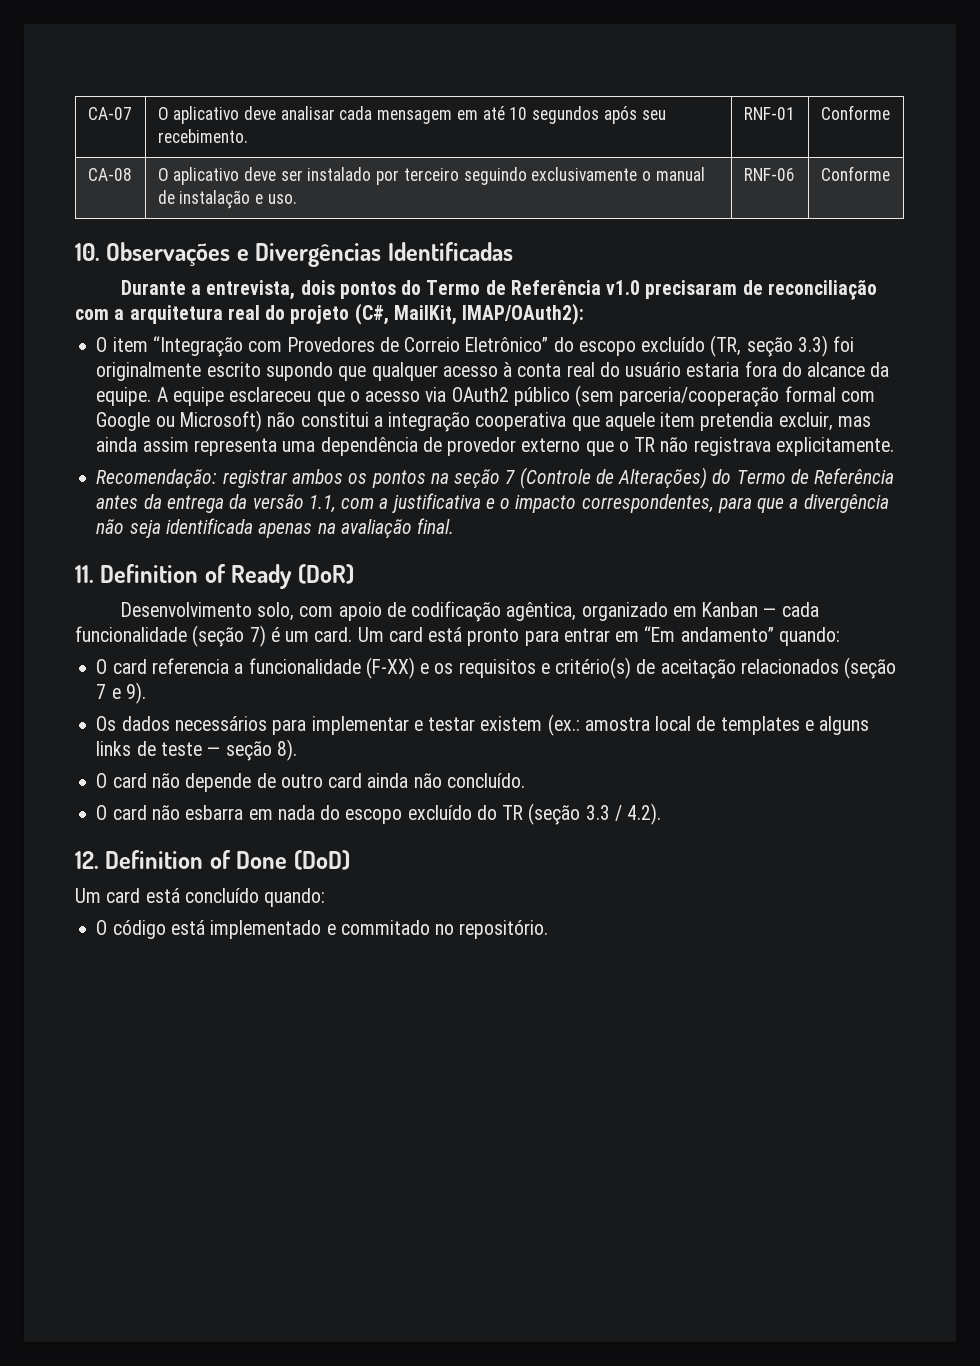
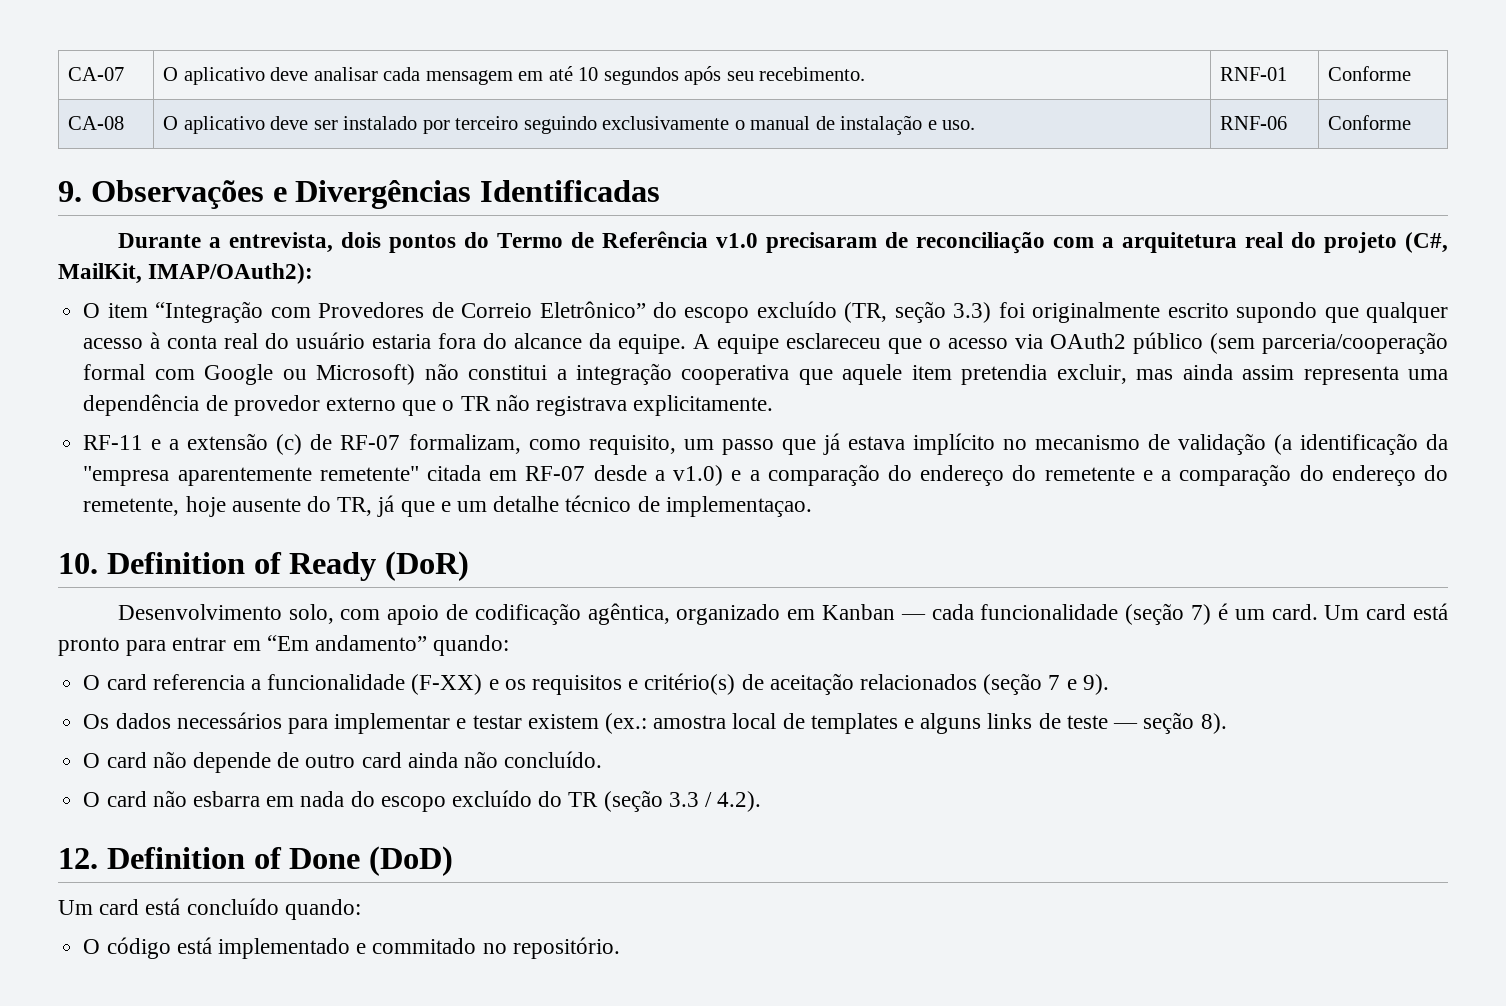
- 10. Observações e Divergências Identificadas
+ 9. Observações e Divergências Identificadas
- Recomendação: registrar ambos os pontos na seção 7 (Controle de Alterações) do Termo de Referência antes da entrega da versão 1.1, com a justificativa e o impacto correspondentes, para que a divergência não seja identificada apenas na avaliação final.
- 11. Definition of Ready (DoR)
+ RF-11 e a extensão (c) de RF-07 formalizam, como requisito, um passo que já estava implícito no mecanismo de validação (a identificação da "empresa aparentemente remetente" citada em RF-07 desde a v1.0) e a comparação do endereço do remetente e a comparação do endereço do remetente, hoje ausente do TR, já que e um detalhe técnico de implementaçao.
+ 10. Definition of Ready (DoR)

